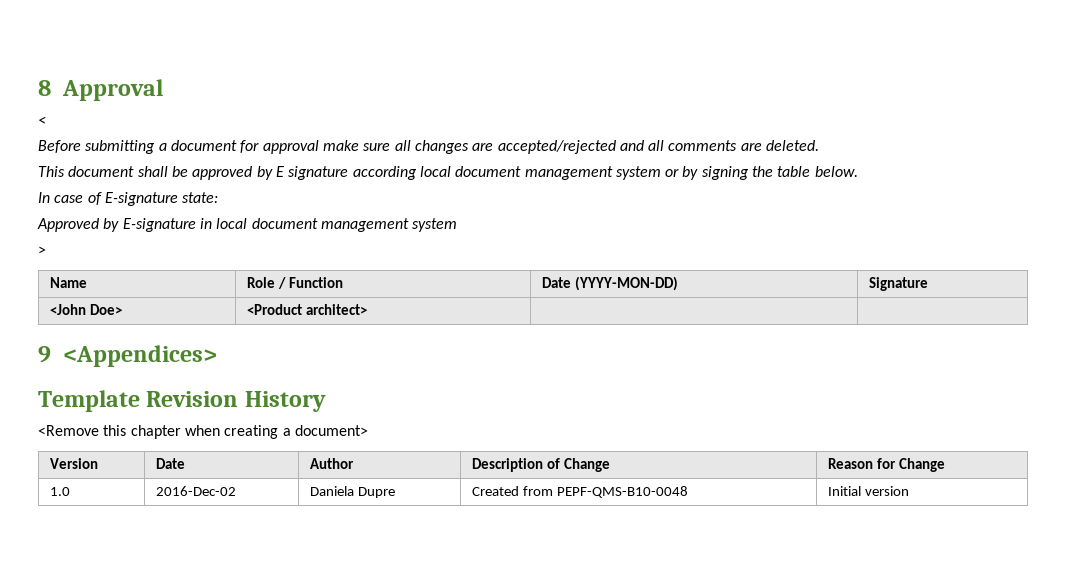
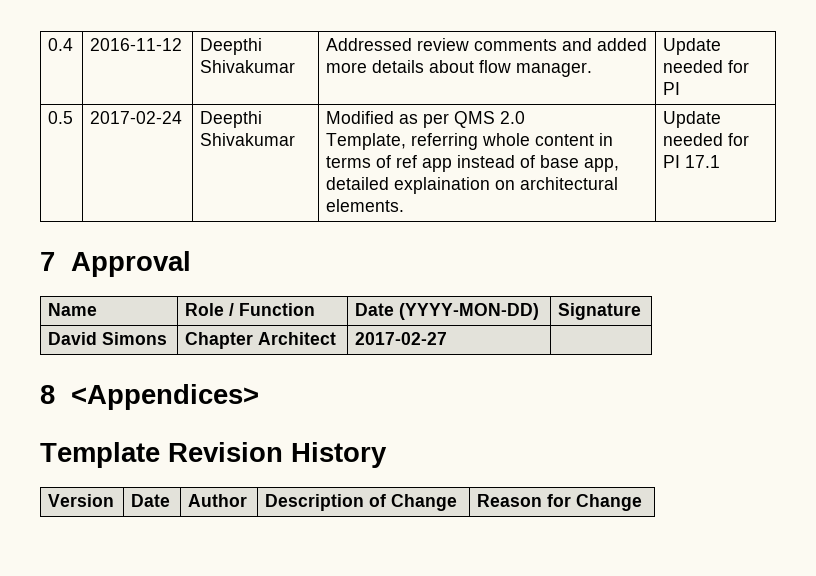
- 8 Approval
- <
- Before submitting a document for approval make sure all changes are accepted/rejected and all comments are deleted.
- This document shall be approved by E signature according local document management system or by signing the table below.
- In case of E-signature state:
- Approved by E-signature in local document management system
- >
+ 0.4 | 2016-11-12 | Deepthi Shivakumar | Addressed review comments and added more details about flow manager. | Update needed for PI
+ 0.5 | 2017-02-24 | Deepthi Shivakumar | Modified as per QMS 2.0
+ Template, referring whole content in terms of ref app instead of base app, detailed explaination on architectural elements. | Update needed for PI 17.1
+ 7 Approval
- <John Doe> | <Product architect> | |
- 9 <Appendices>
+ David Simons | Chapter Architect | 2017-02-27 |
+ 8 <Appendices>
  Template Revision History
- <Remove this chapter when creating a document>
- 1.0 | 2016-Dec-02 | Daniela Dupre | Created from PEPF-QMS-B10-0048 | Initial version

